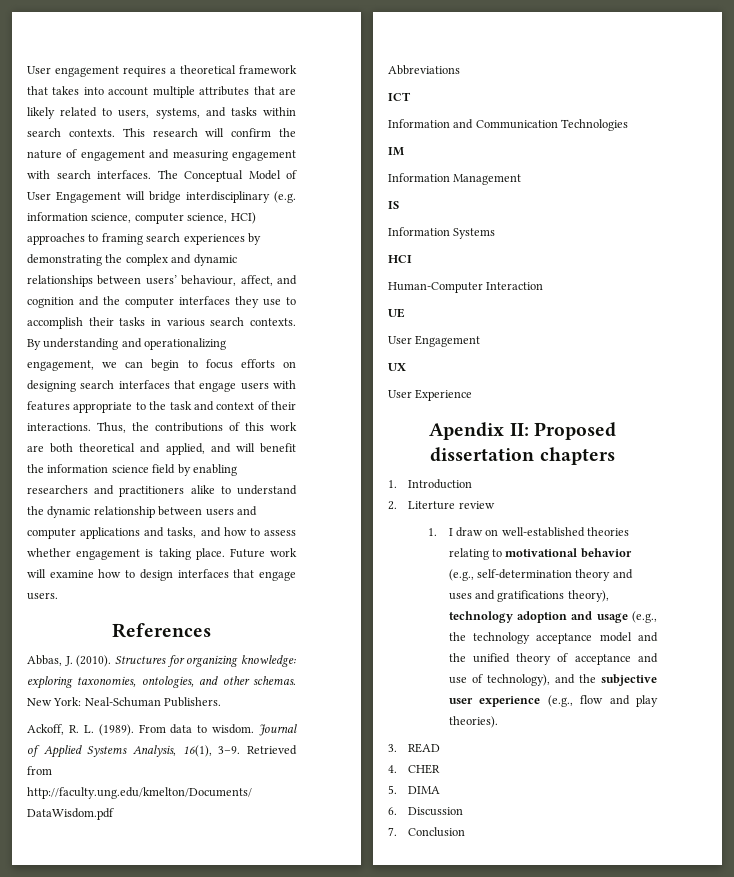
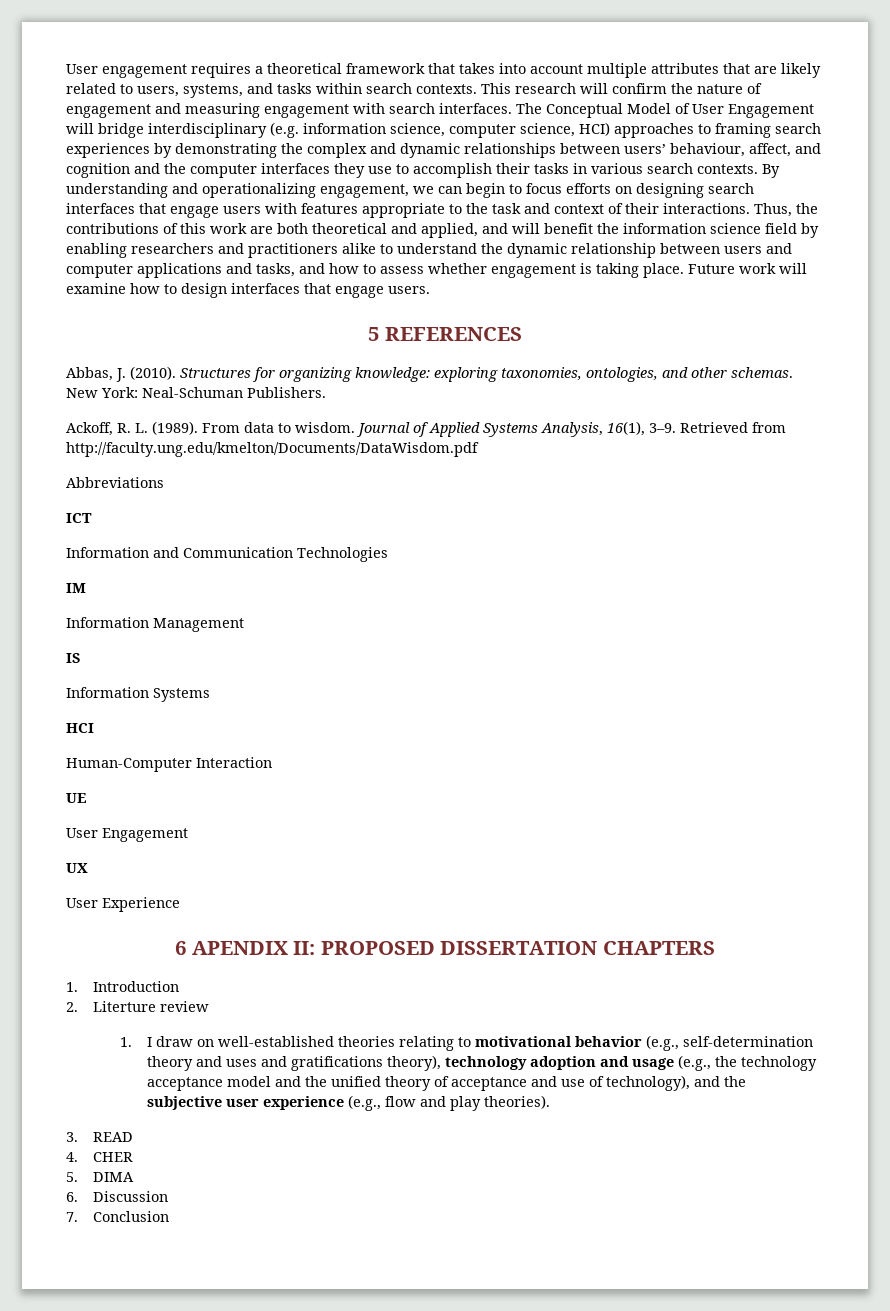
- References
+ 5 REFERENCES
- Apendix II: Proposed dissertation chapters
+ 6 APENDIX II: PROPOSED DISSERTATION CHAPTERS

